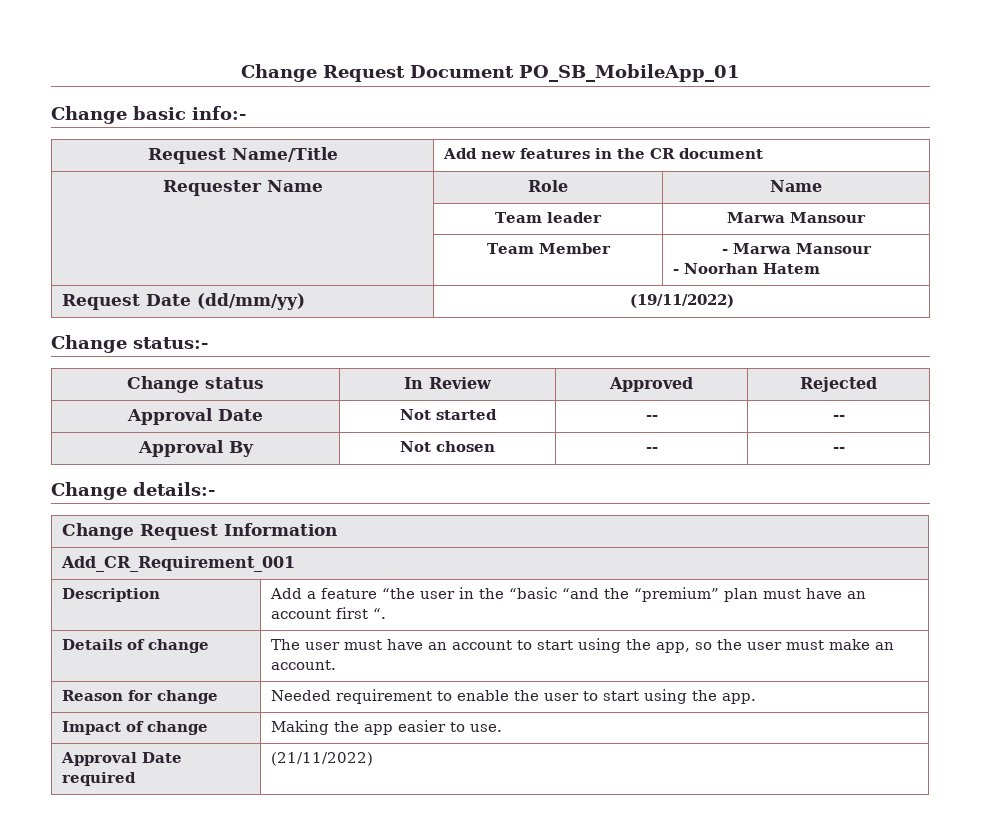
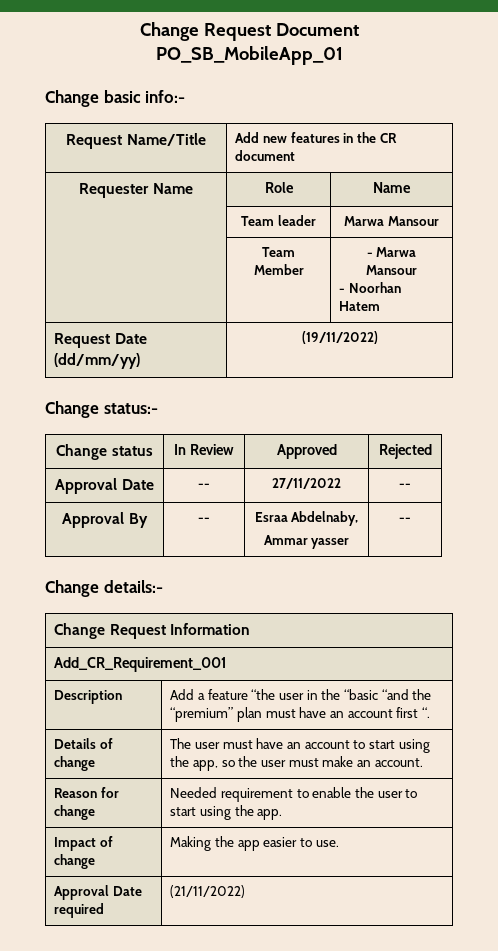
- Approval Date | Not started | -- | --
+ Approval Date | -- | 27/11/2022 | --
- Approval By | Not chosen | -- | --
+ Approval By | -- | Esraa Abdelnaby,
+ Ammar yasser | --

